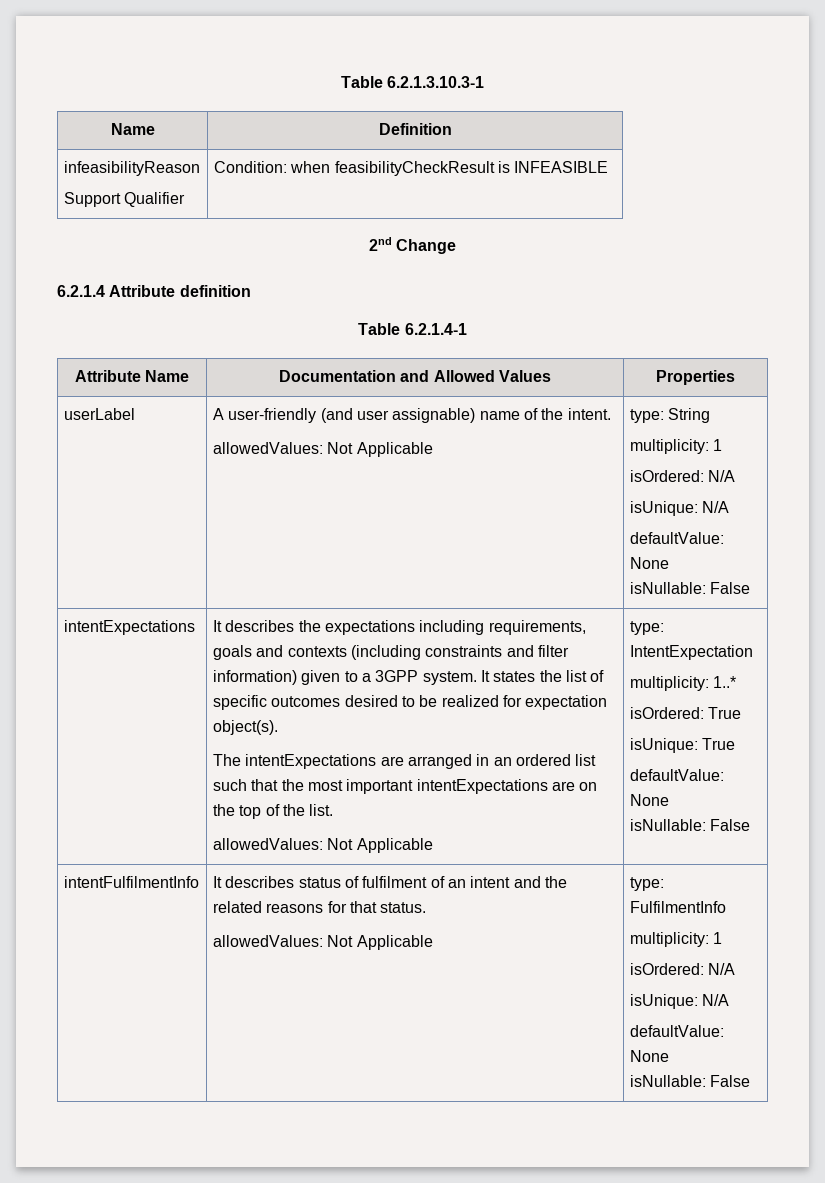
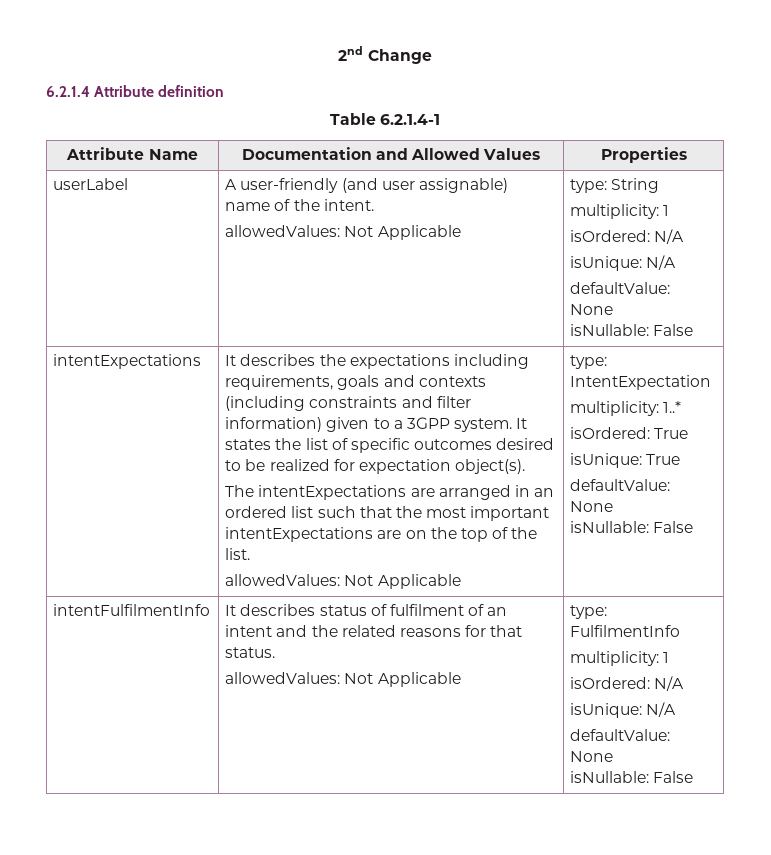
- Table 6.2.1.3.10.3-1
- Name | Definition
- infeasibilityReason
- Support Qualifier | Condition: when feasibilityCheckResult is INFEASIBLE

